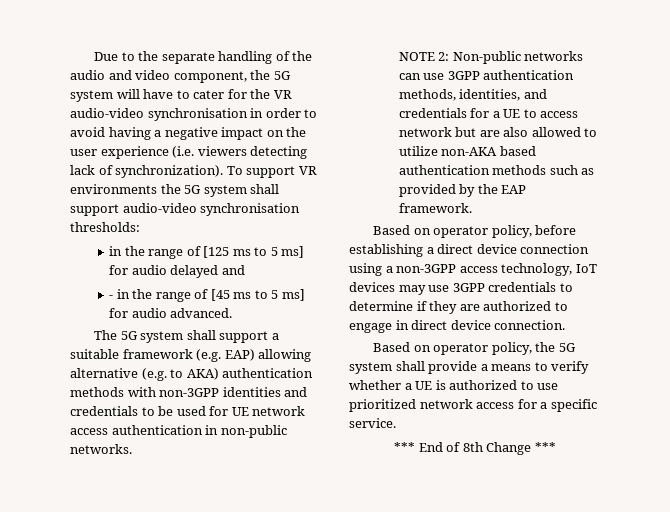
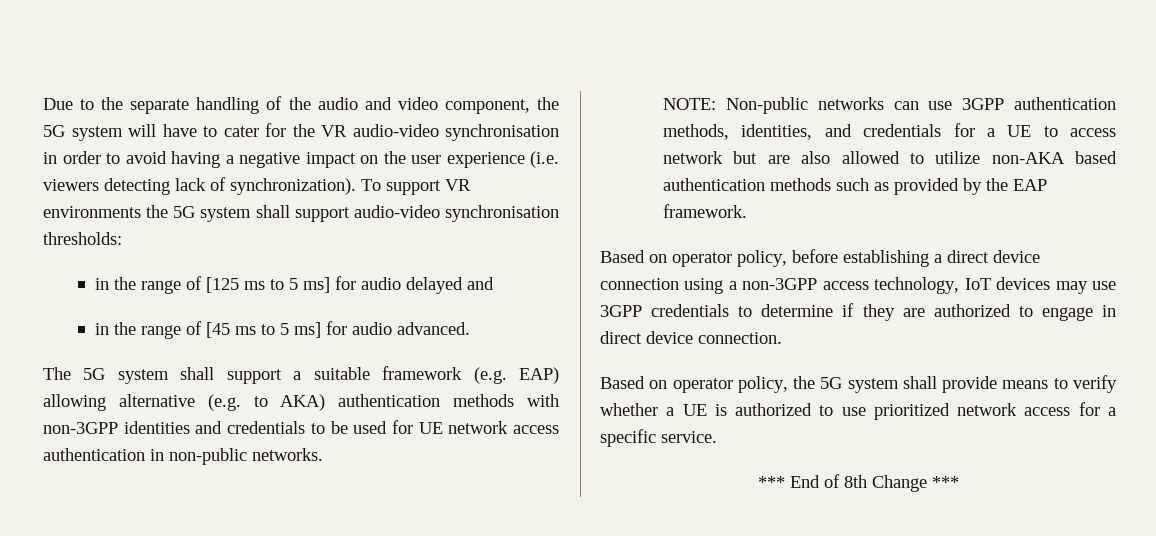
- - in the range of [45 ms to 5 ms] for audio advanced.
+ in the range of [45 ms to 5 ms] for audio advanced.
- NOTE 2: Non-public networks can use 3GPP authentication methods, identities, and credentials for a UE to access network but are also allowed to utilize non-AKA based authentication methods such as provided by the EAP framework.
+ NOTE: Non-public networks can use 3GPP authentication methods, identities, and credentials for a UE to access network but are also allowed to utilize non-AKA based authentication methods such as provided by the EAP framework.
- Based on operator policy, the 5G system shall provide a means to verify whether a UE is authorized to use prioritized network access for a specific service.
+ Based on operator policy, the 5G system shall provide means to verify whether a UE is authorized to use prioritized network access for a specific service.

